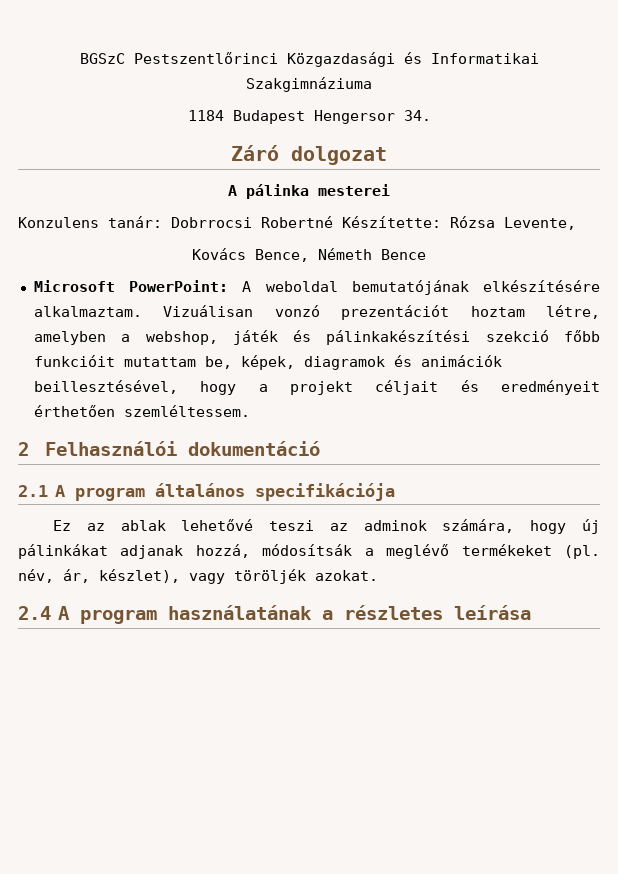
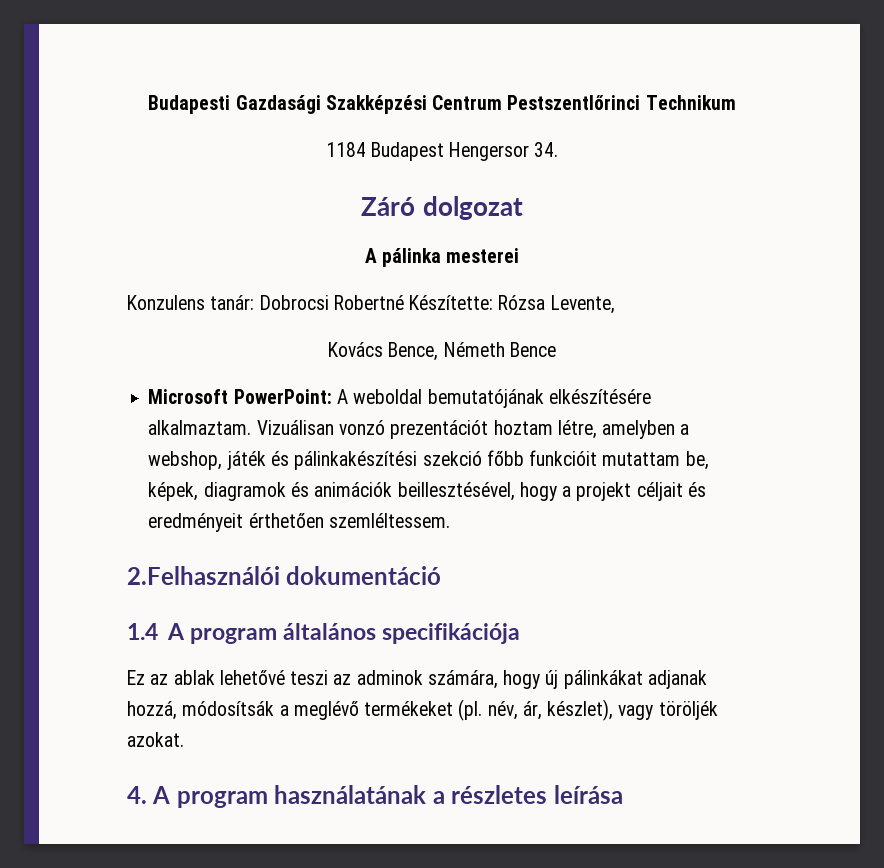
- BGSzC Pestszentlőrinci Közgazdasági és Informatikai Szakgimnáziuma
+ Budapesti Gazdasági Szakképzési Centrum Pestszentlőrinci Technikum
- Konzulens tanár: Dobrrocsi Robertné Készítette: Rózsa Levente,
+ Konzulens tanár: Dobrocsi Robertné Készítette: Rózsa Levente,
- 2 Felhasználói dokumentáció
+ 2.Felhasználói dokumentáció
- 2.1 A program általános specifikációja
+ 1.4 A program általános specifikációja
- 2.4 A program használatának a részletes leírása
+ 4. A program használatának a részletes leírása

